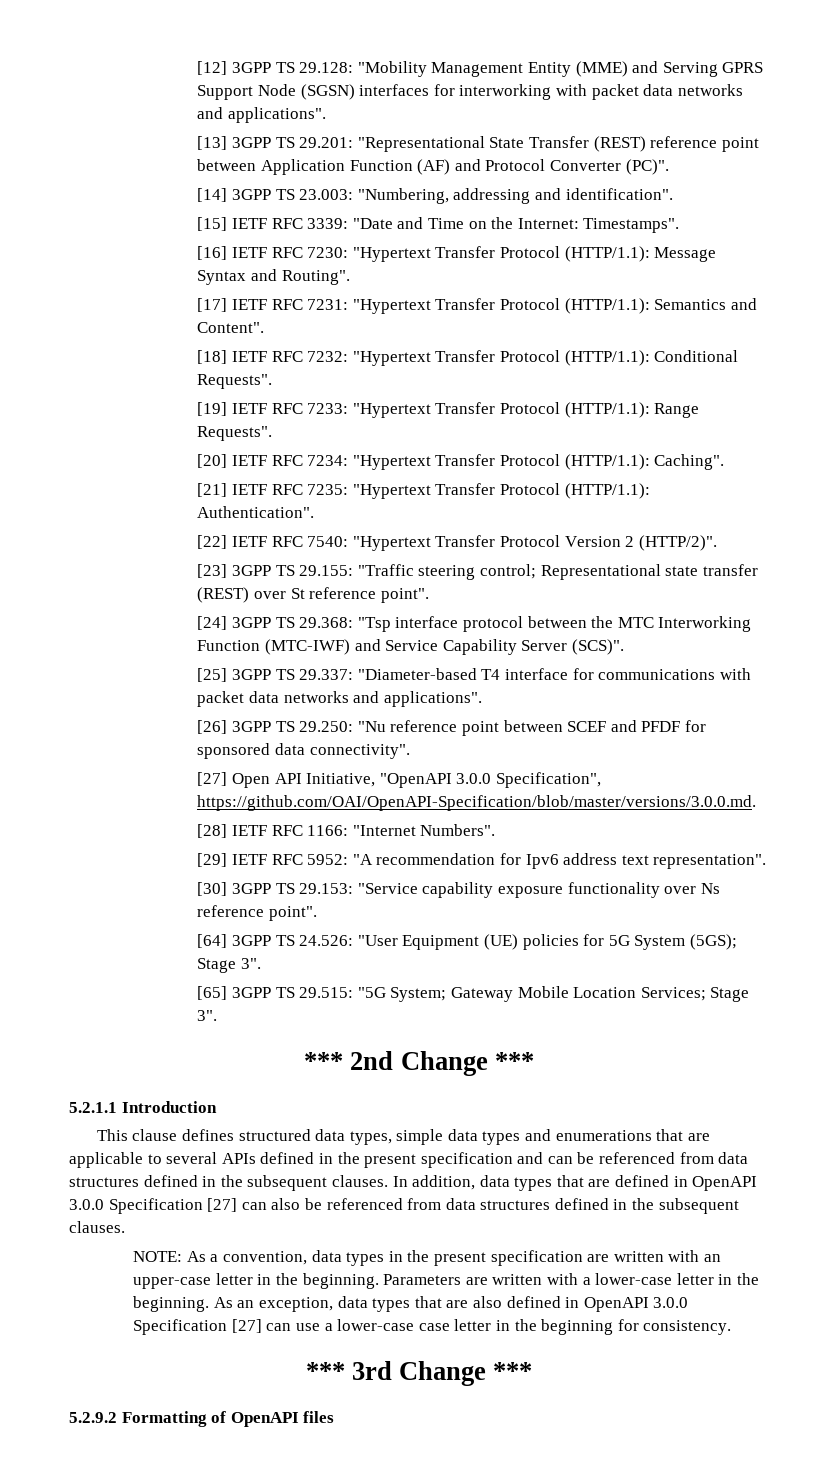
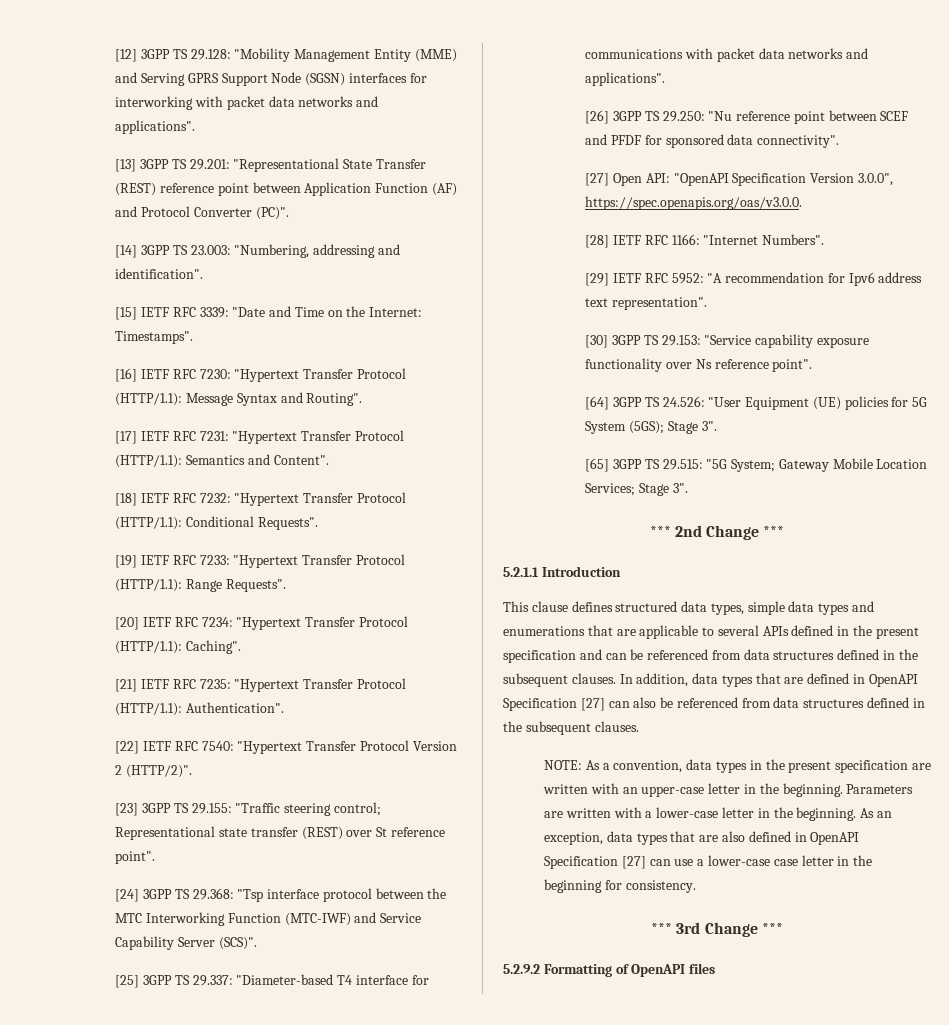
- [27] Open API Initiative, "OpenAPI 3.0.0 Specification", https://github.com/OAI/OpenAPI-Specification/blob/master/versions/3.0.0.md.
+ [27] Open API: "OpenAPI Specification Version 3.0.0", https://spec.openapis.org/oas/v3.0.0.
- In addition, data types that are defined in OpenAPI 3.0.0 Specification [27] can also be referenced from data structures defined in the subsequent clauses.
+ In addition, data types that are defined in OpenAPI Specification [27] can also be referenced from data structures defined in the subsequent clauses.
- As an exception, data types that are also defined in OpenAPI 3.0.0 Specification [27] can use a lower-case case letter in the beginning for consistency.
+ As an exception, data types that are also defined in OpenAPI Specification [27] can use a lower-case case letter in the beginning for consistency.

